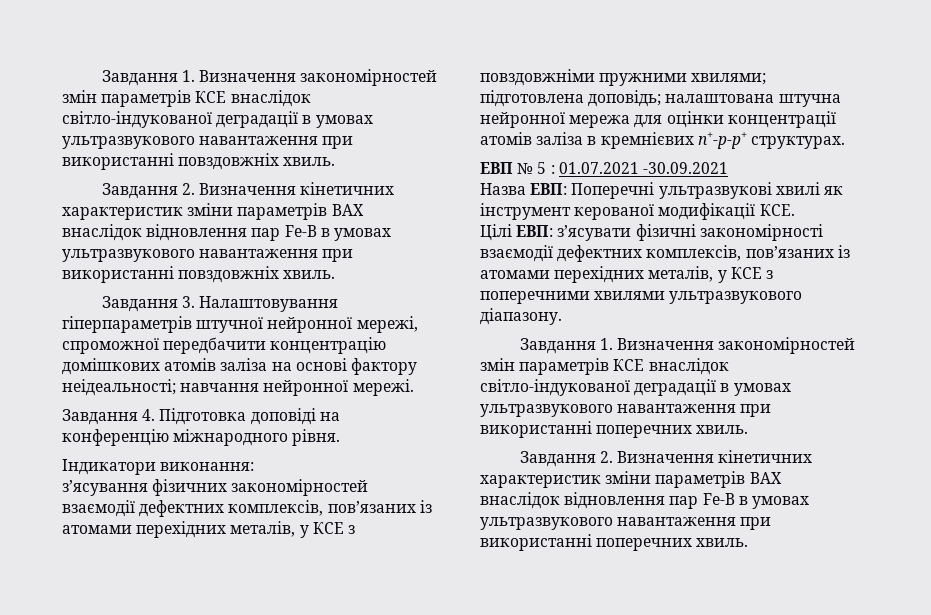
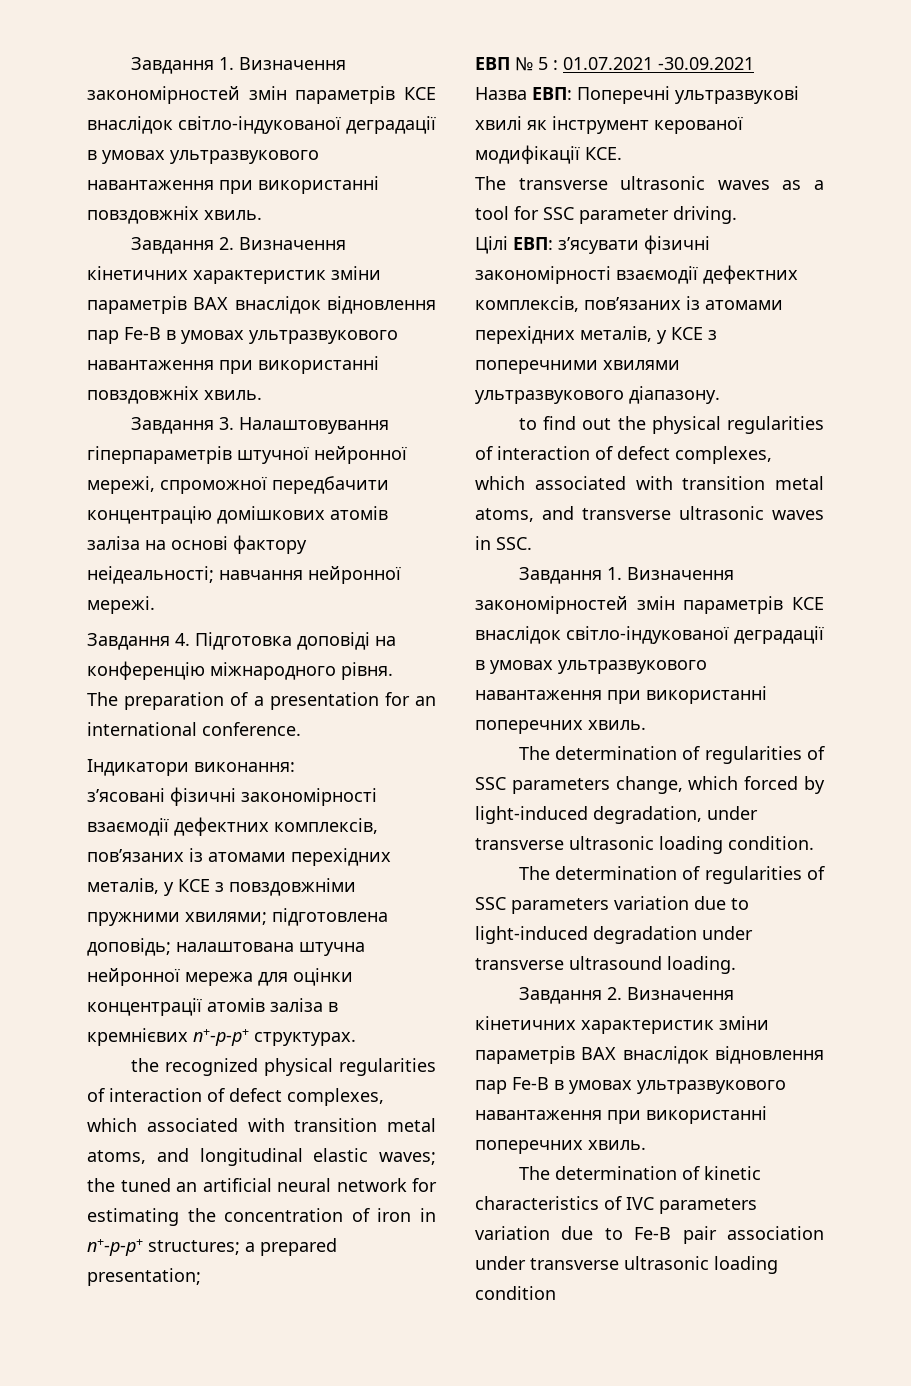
+ The preparation of a presentation for an international conference.
- з’ясування фізичних закономірностей взаємодії дефектних комплексів, пов’язаних із атомами перехідних металів, у КСЕ з повздовжніми пружними хвилями; підготовлена доповідь; налаштована штучна нейронної мережа для оцінки концентрації атомів заліза в кремнієвих n+-p-p+ структурах.
+ з’ясовані фізичні закономірності взаємодії дефектних комплексів, пов’язаних із атомами перехідних металів, у КСЕ з повздовжніми пружними хвилями; підготовлена доповідь; налаштована штучна нейронної мережа для оцінки концентрації атомів заліза в кремнієвих n+-p-p+ структурах.
+ the recognized physical regularities of interaction of defect complexes, which associated with transition metal atoms, and longitudinal elastic waves; the tuned an artificial neural network for estimating the concentration of iron in n+-p-p+ structures; a prepared presentation;
+ The transverse ultrasonic waves as a tool for SSC parameter driving.
+ to find out the physical regularities of interaction of defect complexes, which associated with transition metal atoms, and transverse ultrasonic waves in SSC.
+ The determination of regularities of SSC parameters change, which forced by light-induced degradation, under transverse ultrasonic loading condition.
+ The determination of regularities of SSC parameters variation due to light-induced degradation under transverse ultrasound loading.
+ The determination of kinetic characteristics of IVC parameters variation due to Fe-B pair association under transverse ultrasonic loading condition

